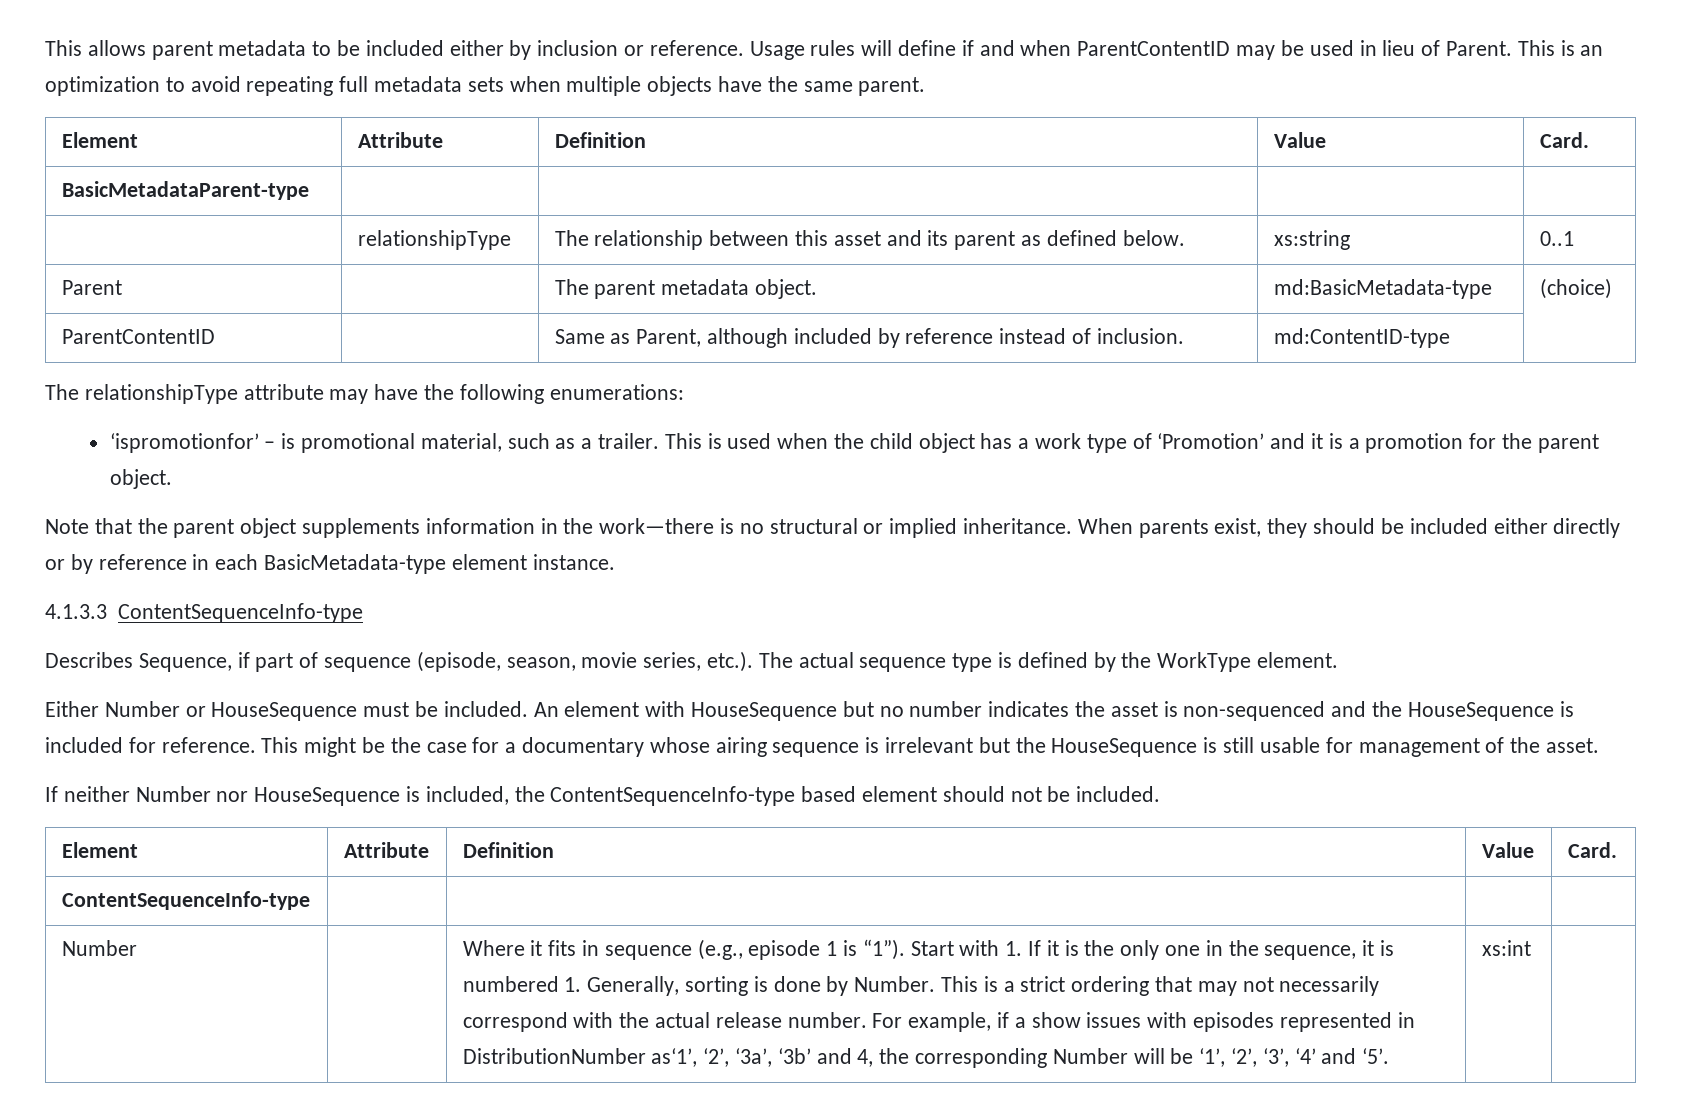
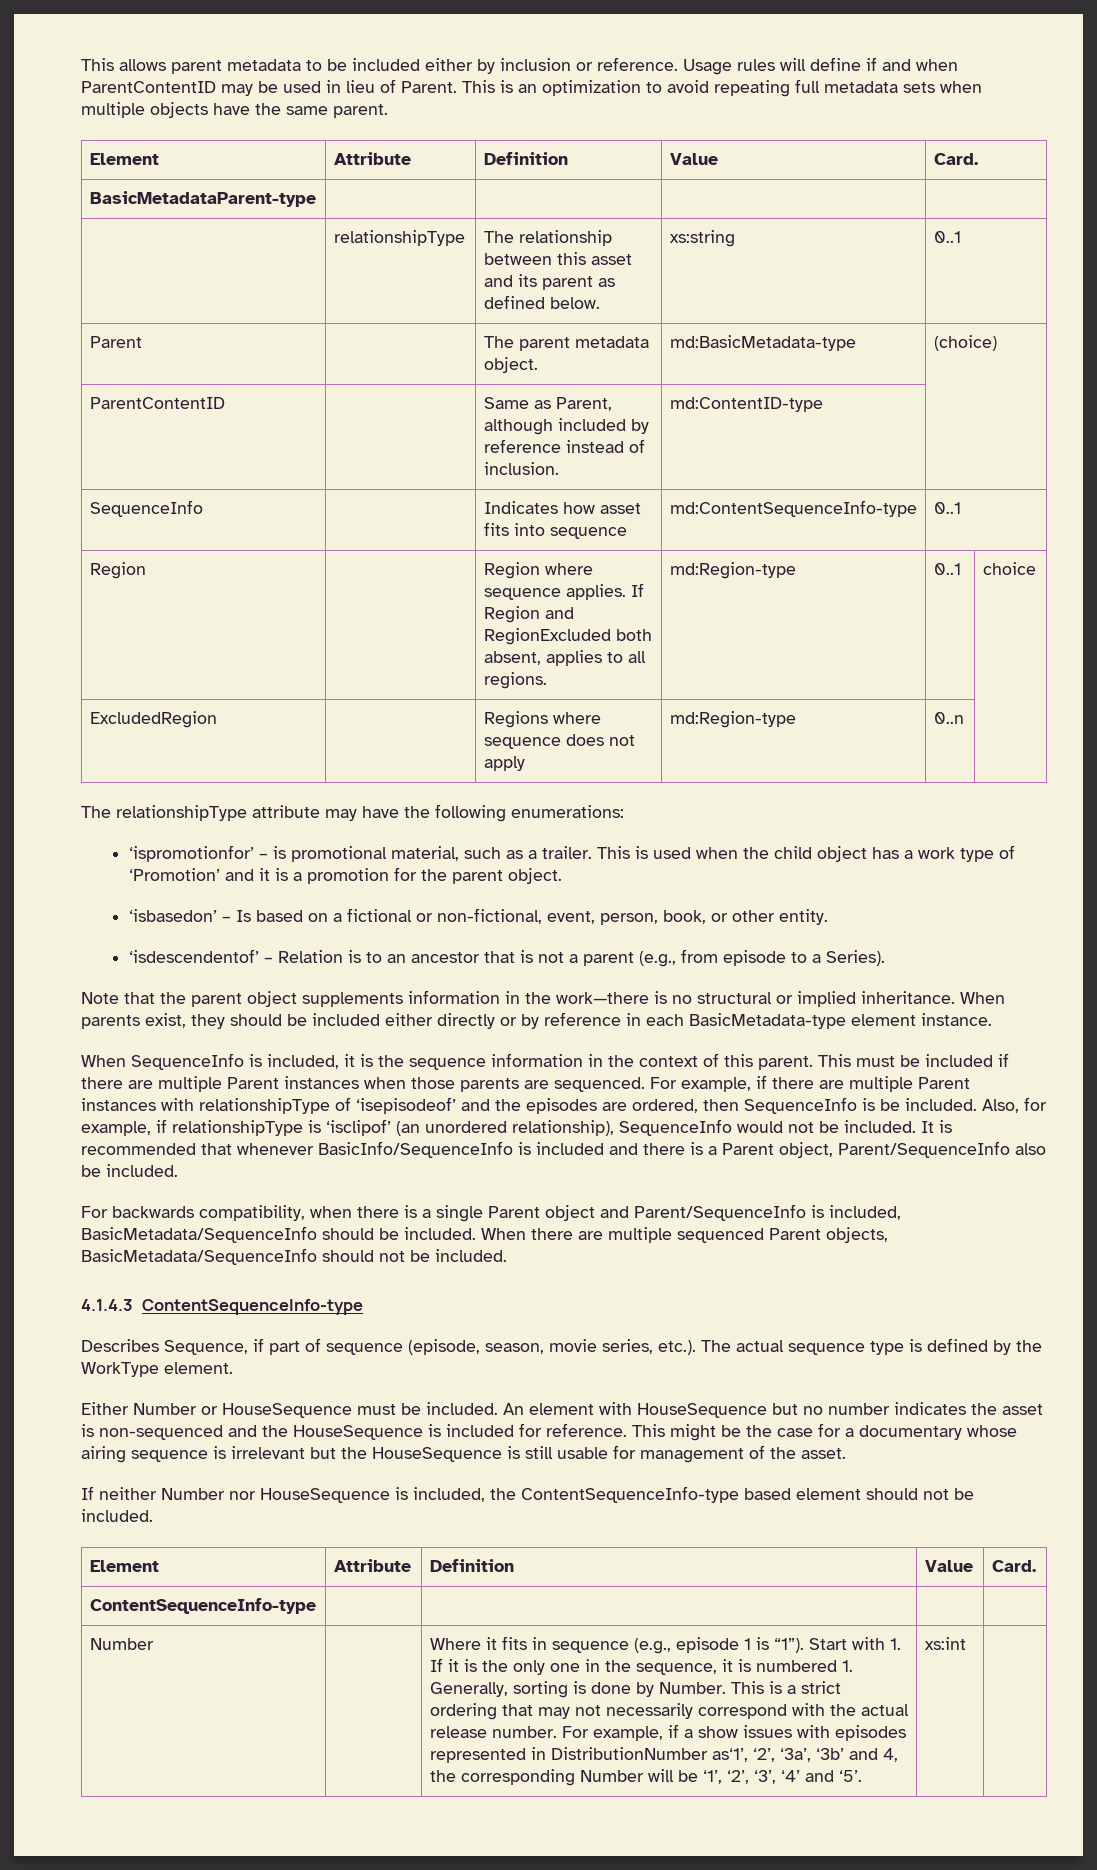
+ SequenceInfo | | Indicates how asset fits into sequence | md:ContentSequenceInfo-type | 0..1
+ Region | | Region where sequence applies. If Region and RegionExcluded both absent, applies to all regions. | md:Region-type | 0..1 | choice
+ ExcludedRegion | | Regions where sequence does not apply | md:Region-type | 0..n |
+ ‘isbasedon’ – Is based on a fictional or non-fictional, event, person, book, or other entity.
+ ‘isdescendentof’ – Relation is to an ancestor that is not a parent (e.g., from episode to a Series).
- 4.1.3.3 ContentSequenceInfo-type
+ When SequenceInfo is included, it is the sequence information in the context of this parent. This must be included if there are multiple Parent instances when those parents are sequenced. For example, if there are multiple Parent instances with relationshipType of ‘isepisodeof’ and the episodes are ordered, then SequenceInfo is be included. Also, for example, if relationshipType is ‘isclipof’ (an unordered relationship), SequenceInfo would not be included. It is recommended that whenever BasicInfo/SequenceInfo is included and there is a Parent object, Parent/SequenceInfo also be included.
+ For backwards compatibility, when there is a single Parent object and Parent/SequenceInfo is included, BasicMetadata/SequenceInfo should be included. When there are multiple sequenced Parent objects, BasicMetadata/SequenceInfo should not be included.
+ 4.1.4.3 ContentSequenceInfo-type

